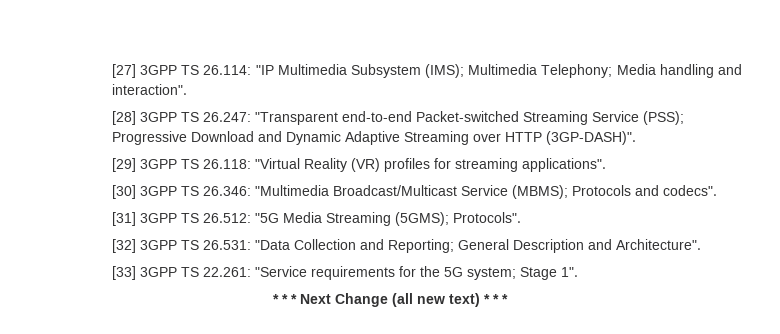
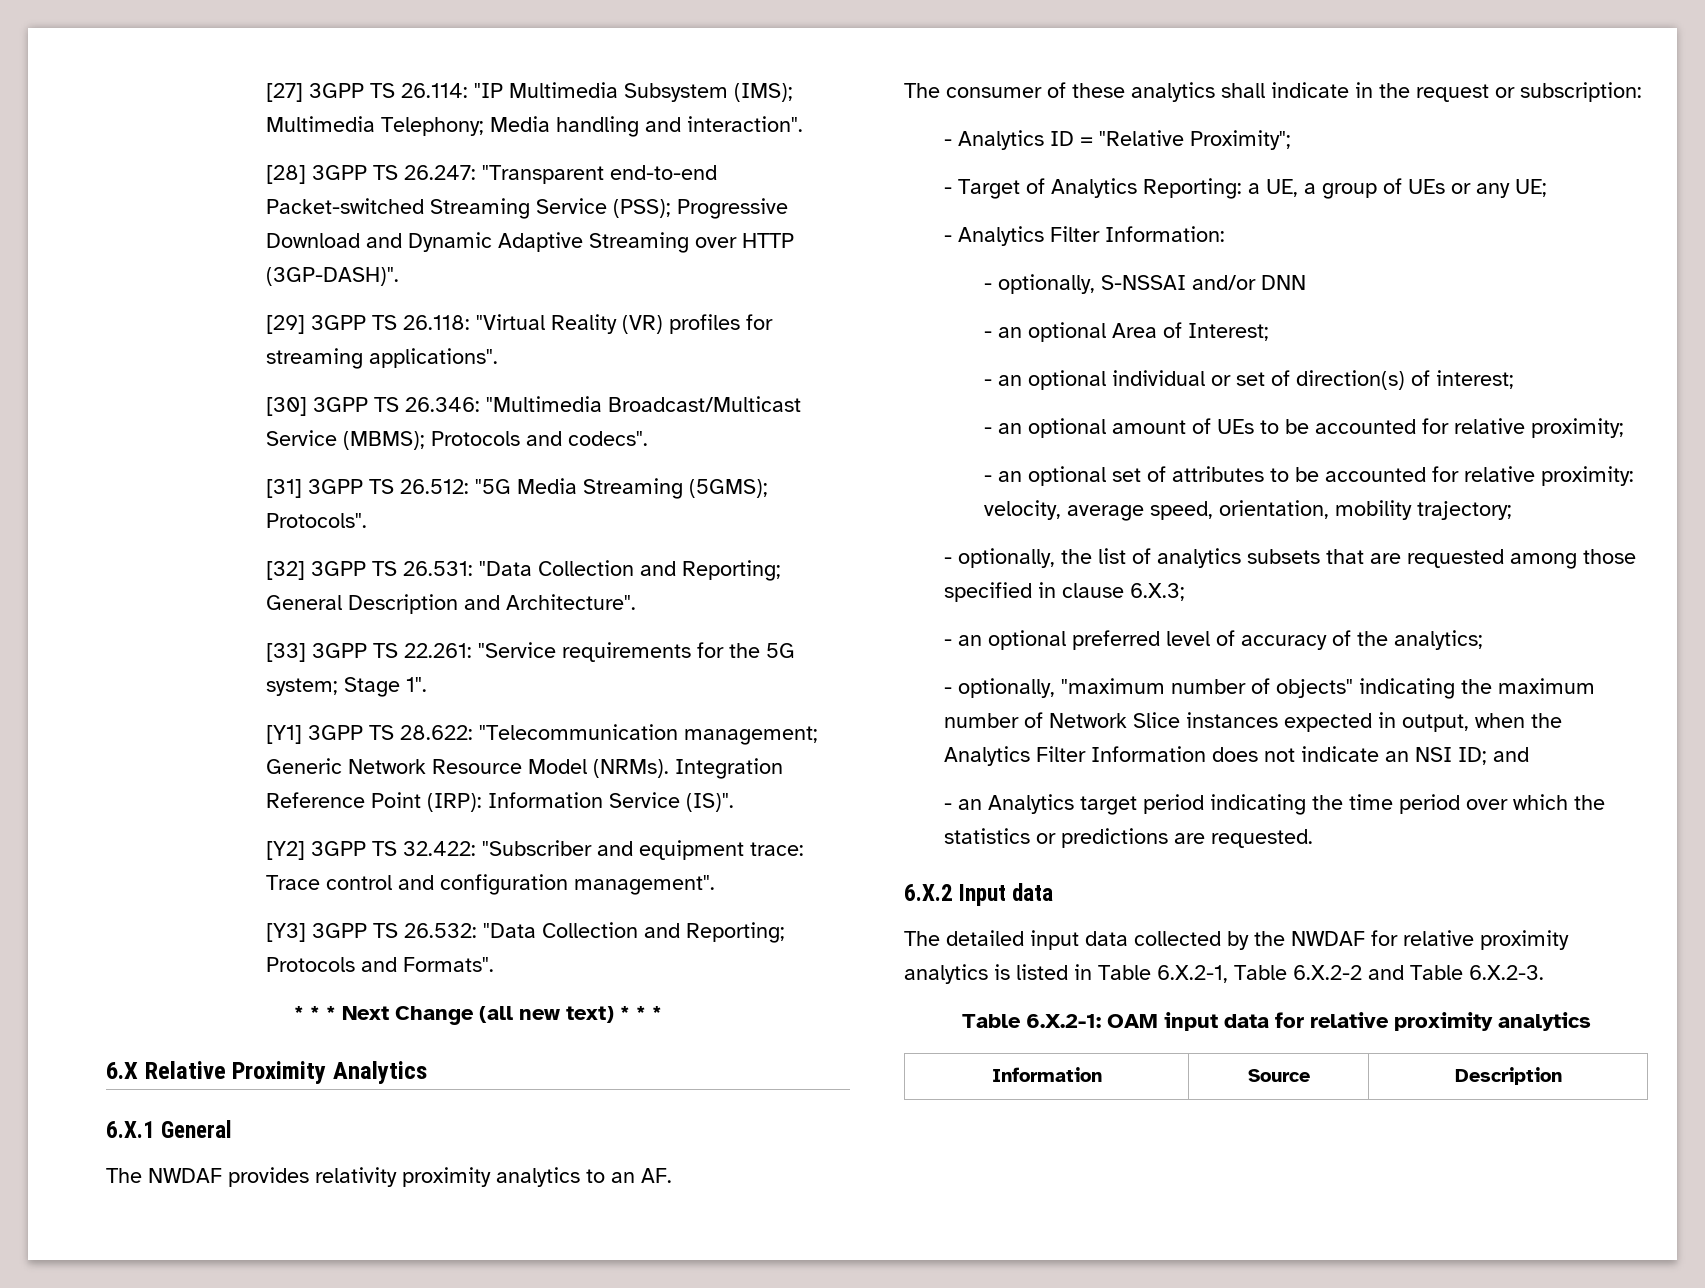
+ [Y1] 3GPP TS 28.622: "Telecommunication management; Generic Network Resource Model (NRMs). Integration Reference Point (IRP): Information Service (IS)".
+ [Y2] 3GPP TS 32.422: "Subscriber and equipment trace: Trace control and configuration management".
+ [Y3] 3GPP TS 26.532: "Data Collection and Reporting; Protocols and Formats".
+ 6.X Relative Proximity Analytics
+ 6.X.1 General
+ The NWDAF provides relativity proximity analytics to an AF.
+ The consumer of these analytics shall indicate in the request or subscription:
+ - Analytics ID = "Relative Proximity";
+ - Target of Analytics Reporting: a UE, a group of UEs or any UE;
+ - Analytics Filter Information:
+ - optionally, S-NSSAI and/or DNN
+ - an optional Area of Interest;
+ - an optional individual or set of direction(s) of interest;
+ - an optional amount of UEs to be accounted for relative proximity;
+ - an optional set of attributes to be accounted for relative proximity: velocity, average speed, orientation, mobility trajectory;
+ - optionally, the list of analytics subsets that are requested among those specified in clause 6.X.3;
+ - an optional preferred level of accuracy of the analytics;
+ - optionally, "maximum number of objects" indicating the maximum number of Network Slice instances expected in output, when the Analytics Filter Information does not indicate an NSI ID; and
+ - an Analytics target period indicating the time period over which the statistics or predictions are requested.
+ 6.X.2 Input data
+ The detailed input data collected by the NWDAF for relative proximity analytics is listed in Table 6.X.2-1, Table 6.X.2-2 and Table 6.X.2-3.
+ Table 6.X.2-1: OAM input data for relative proximity analytics
+ Information | Source | Description

